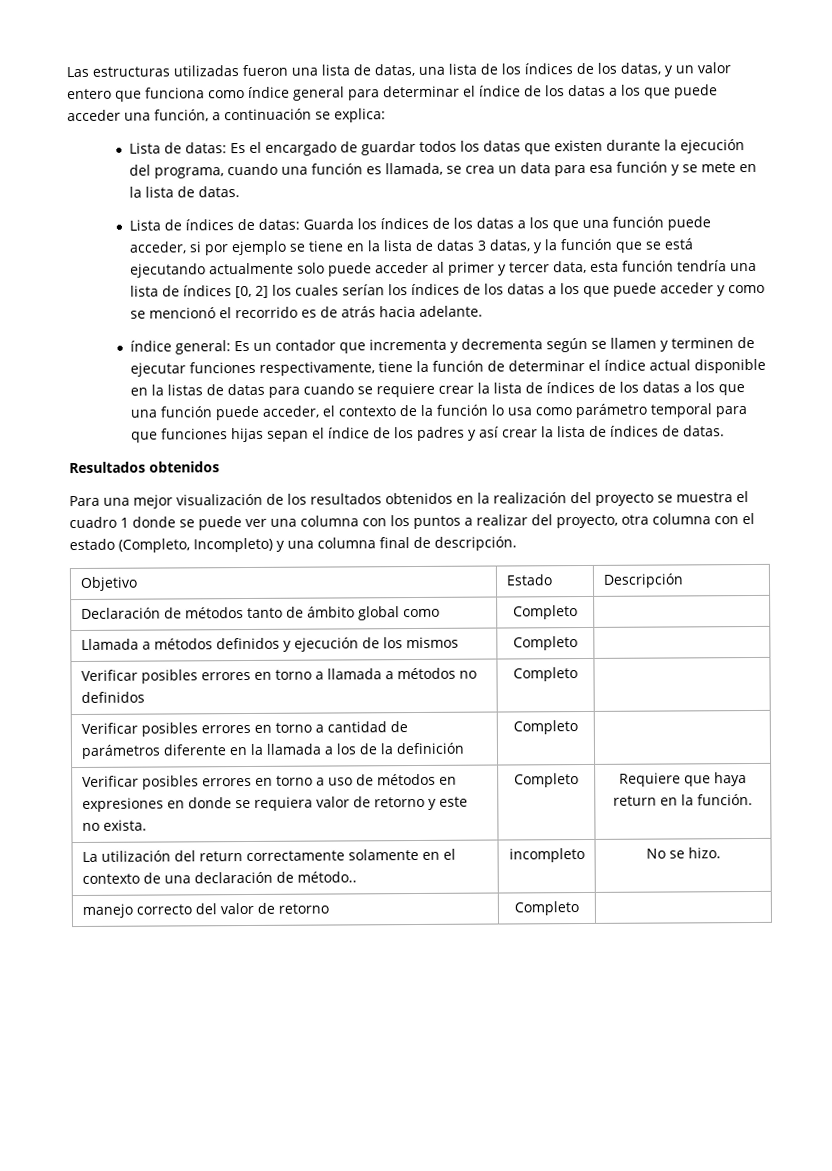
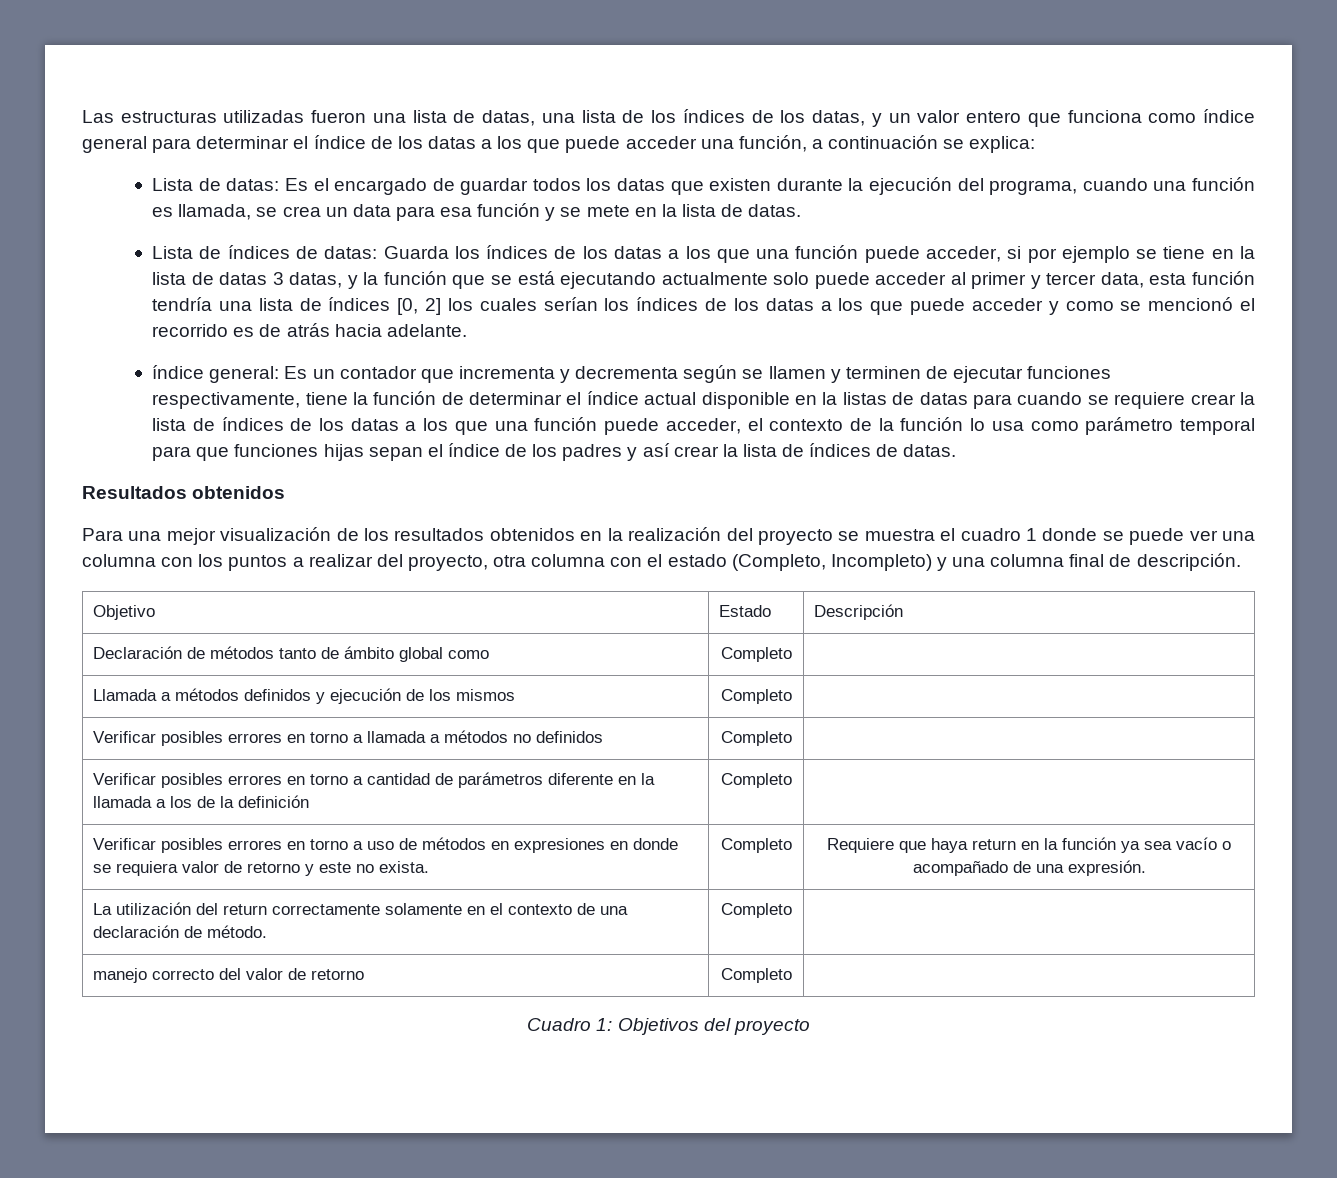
- Verificar posibles errores en torno a uso de métodos en expresiones en donde se requiera valor de retorno y este no exista. | Completo | Requiere que haya return en la función.
+ Verificar posibles errores en torno a uso de métodos en expresiones en donde se requiera valor de retorno y este no exista. | Completo | Requiere que haya return en la función ya sea vacío o acompañado de una expresión.
- La utilización del return correctamente solamente en el contexto de una declaración de método.. | incompleto | No se hizo.
+ La utilización del return correctamente solamente en el contexto de una declaración de método. | Completo |
+ Cuadro 1: Objetivos del proyecto

